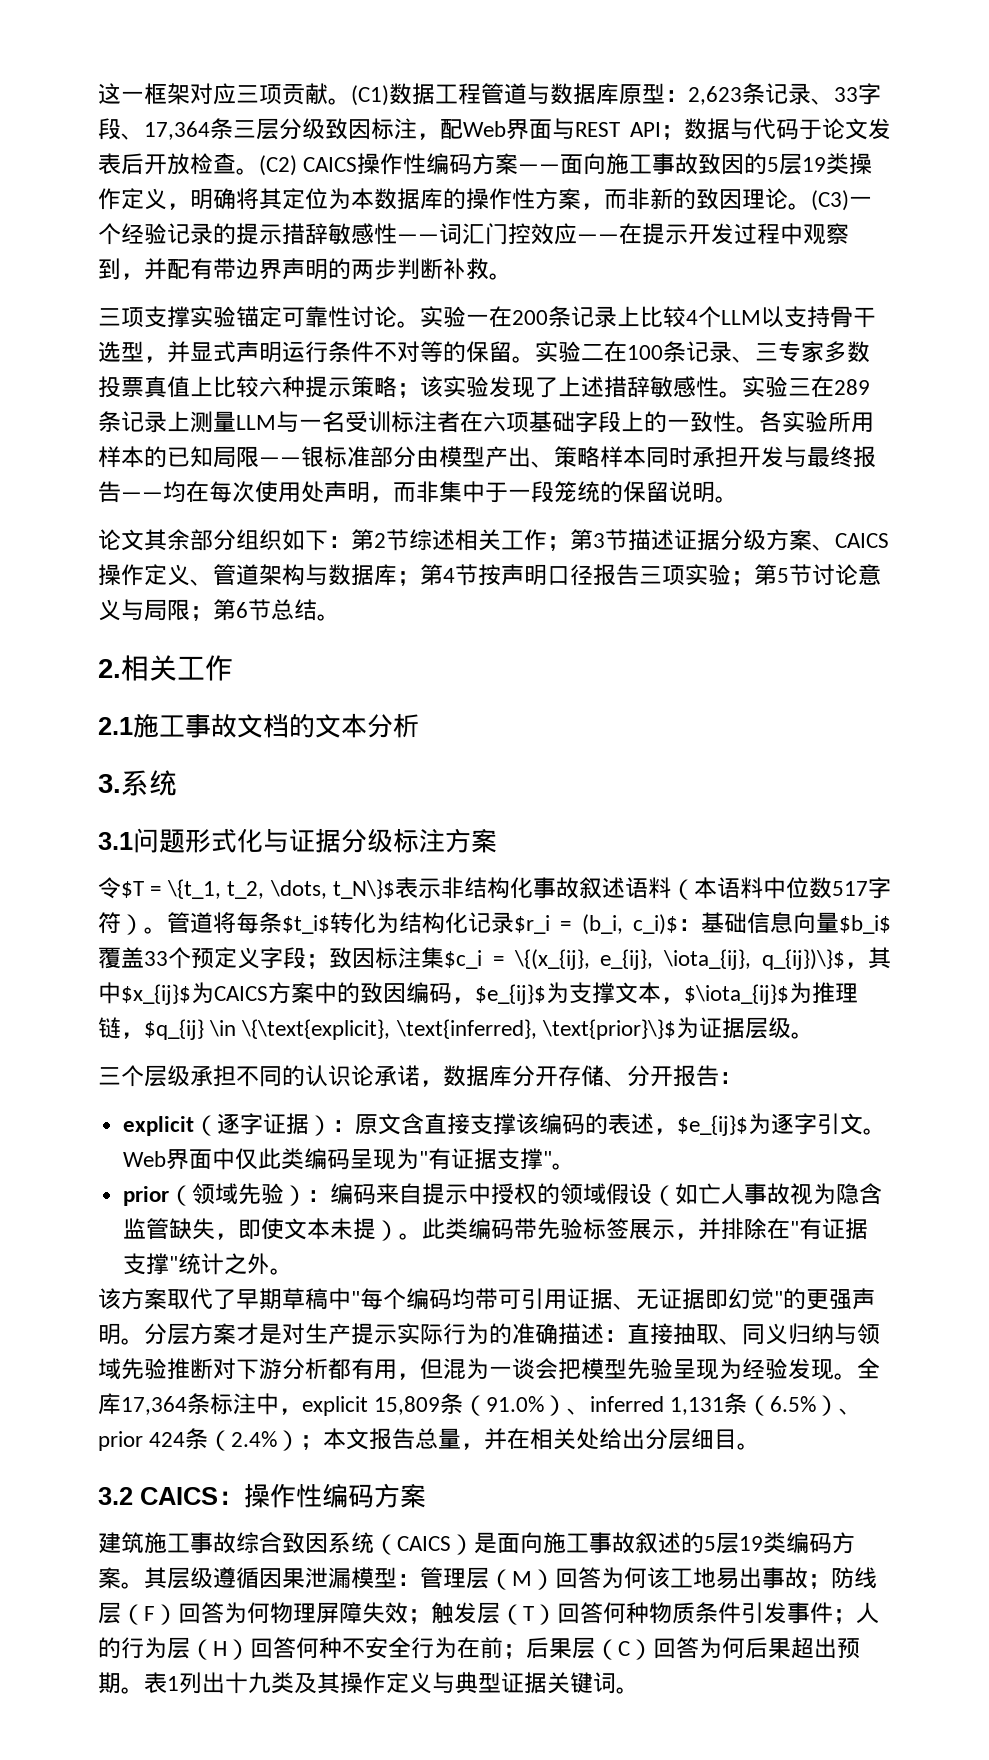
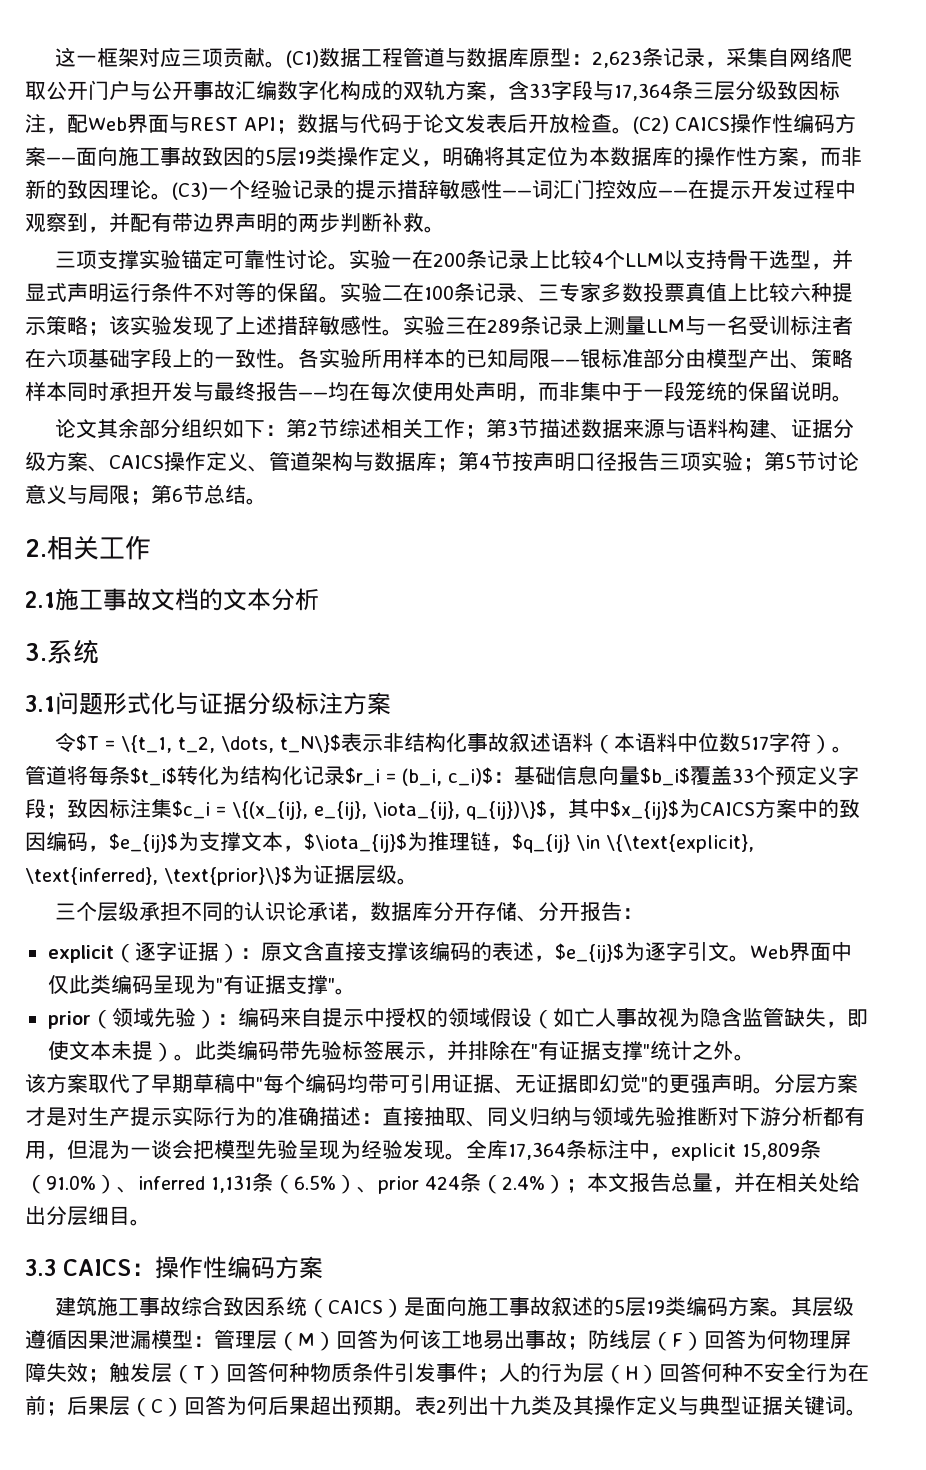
- (C1)数据工程管道与数据库原型：2,623条记录、33字段、17,364条三层分级致因标注，配Web界面与REST API；数据与代码于论文发表后开放检查。
+ (C1)数据工程管道与数据库原型：2,623条记录，采集自网络爬取公开门户与公开事故汇编数字化构成的双轨方案，含33字段与17,364条三层分级致因标注，配Web界面与REST API；数据与代码于论文发表后开放检查。
- 论文其余部分组织如下：第2节综述相关工作；第3节描述证据分级方案、CAICS操作定义、管道架构与数据库；第4节按声明口径报告三项实验；第5节讨论意义与局限；第6节总结。
+ 论文其余部分组织如下：第2节综述相关工作；第3节描述数据来源与语料构建、证据分级方案、CAICS操作定义、管道架构与数据库；第4节按声明口径报告三项实验；第5节讨论意义与局限；第6节总结。
- 3.2 CAICS：操作性编码方案
+ 3.3 CAICS：操作性编码方案
- 表1列出十九类及其操作定义与典型证据关键词。
+ 表2列出十九类及其操作定义与典型证据关键词。

